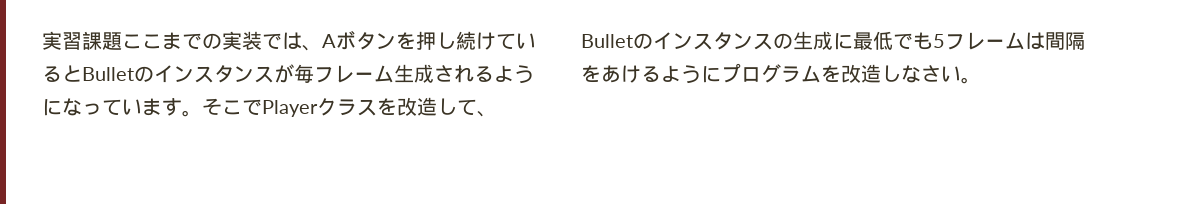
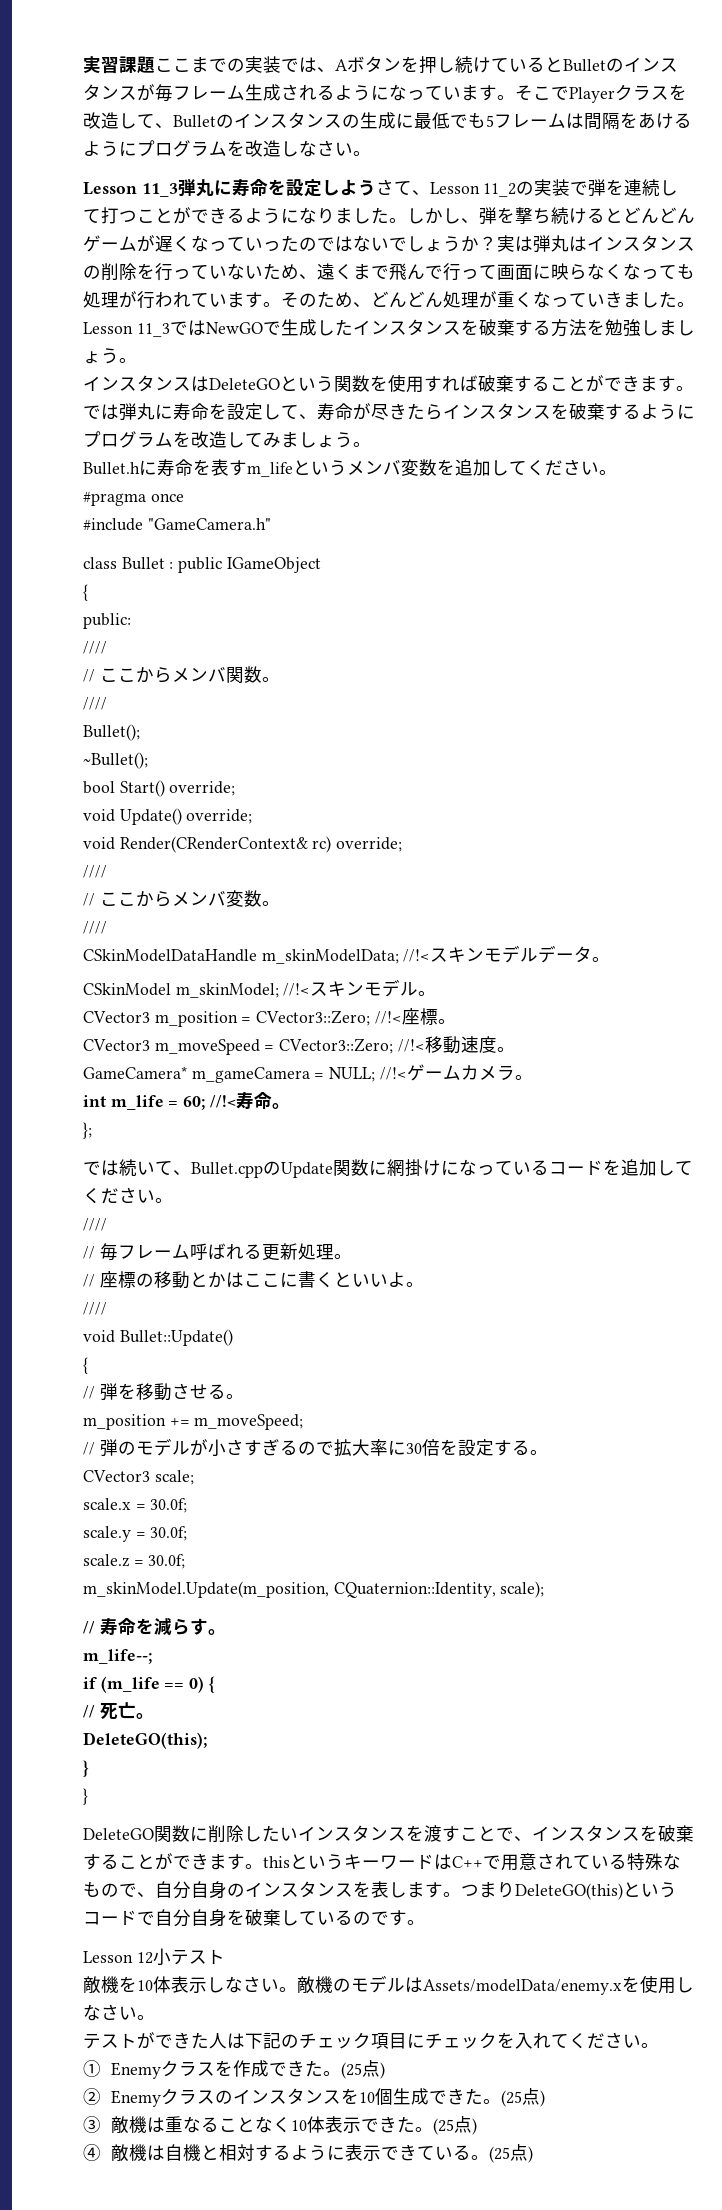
+ Lesson 11_3弾丸に寿命を設定しようさて、Lesson 11_2の実装で弾を連続して打つことができるようになりました。しかし、弾を撃ち続けるとどんどんゲームが遅くなっていったのではないでしょうか？実は弾丸はインスタンスの削除を行っていないため、遠くまで飛んで行って画面に映らなくなっても処理が行われています。そのため、どんどん処理が重くなっていきました。Lesson 11_3ではNewGOで生成したインスタンスを破棄する方法を勉強しましょう。
+ インスタンスはDeleteGOという関数を使用すれば破棄することができます。では弾丸に寿命を設定して、寿命が尽きたらインスタンスを破棄するようにプログラムを改造してみましょう。
+ Bullet.hに寿命を表すm_lifeというメンバ変数を追加してください。
+ #pragma once
+ #include "GameCamera.h"
+ class Bullet : public IGameObject
+ {
+ public:
+ ////
+ // ここからメンバ関数。
+ ////
+ Bullet();
+ ~Bullet();
+ bool Start() override;
+ void Update() override;
+ void Render(CRenderContext& rc) override;
+ ////
+ // ここからメンバ変数。
+ ////
+ CSkinModelDataHandle m_skinModelData; //!<スキンモデルデータ。
+ CSkinModel m_skinModel; //!<スキンモデル。
+ CVector3 m_position = CVector3::Zero; //!<座標。
+ CVector3 m_moveSpeed = CVector3::Zero; //!<移動速度。
+ GameCamera* m_gameCamera = NULL; //!<ゲームカメラ。
+ int m_life = 60; //!<寿命。
+ };
+ では続いて、Bullet.cppのUpdate関数に網掛けになっているコードを追加してください。
+ ////
+ // 毎フレーム呼ばれる更新処理。
+ // 座標の移動とかはここに書くといいよ。
+ ////
+ void Bullet::Update()
+ {
+ // 弾を移動させる。
+ m_position += m_moveSpeed;
+ // 弾のモデルが小さすぎるので拡大率に30倍を設定する。
+ CVector3 scale;
+ scale.x = 30.0f;
+ scale.y = 30.0f;
+ scale.z = 30.0f;
+ m_skinModel.Update(m_position, CQuaternion::Identity, scale);
+ // 寿命を減らす。
+ m_life--;
+ if (m_life == 0) {
+ // 死亡。
+ DeleteGO(this);
+ }
+ }
+ DeleteGO関数に削除したいインスタンスを渡すことで、インスタンスを破棄することができます。thisというキーワードはC++で用意されている特殊なもので、自分自身のインスタンスを表します。つまりDeleteGO(this)というコードで自分自身を破棄しているのです。
+ Lesson 12小テスト
+ 敵機を10体表示しなさい。敵機のモデルはAssets/modelData/enemy.xを使用しなさい。
+ テストができた人は下記のチェック項目にチェックを入れてください。
+ ① Enemyクラスを作成できた。(25点)
+ ② Enemyクラスのインスタンスを10個生成できた。(25点)
+ ③敵機は重なることなく10体表示できた。(25点)
+ ④敵機は自機と相対するように表示できている。(25点)

